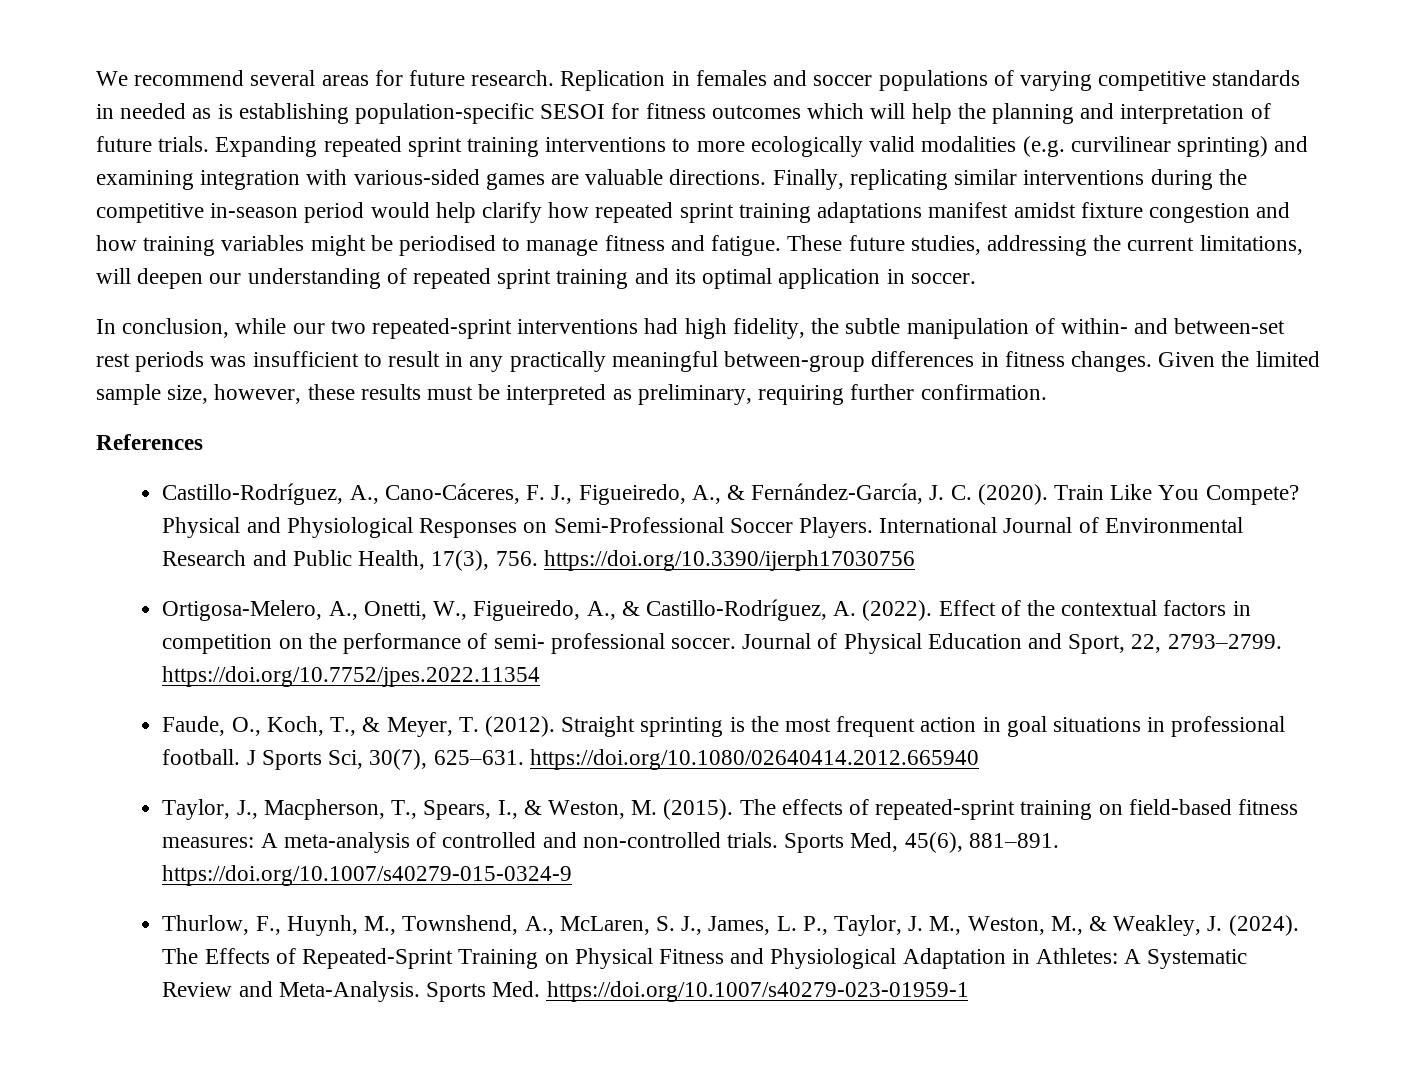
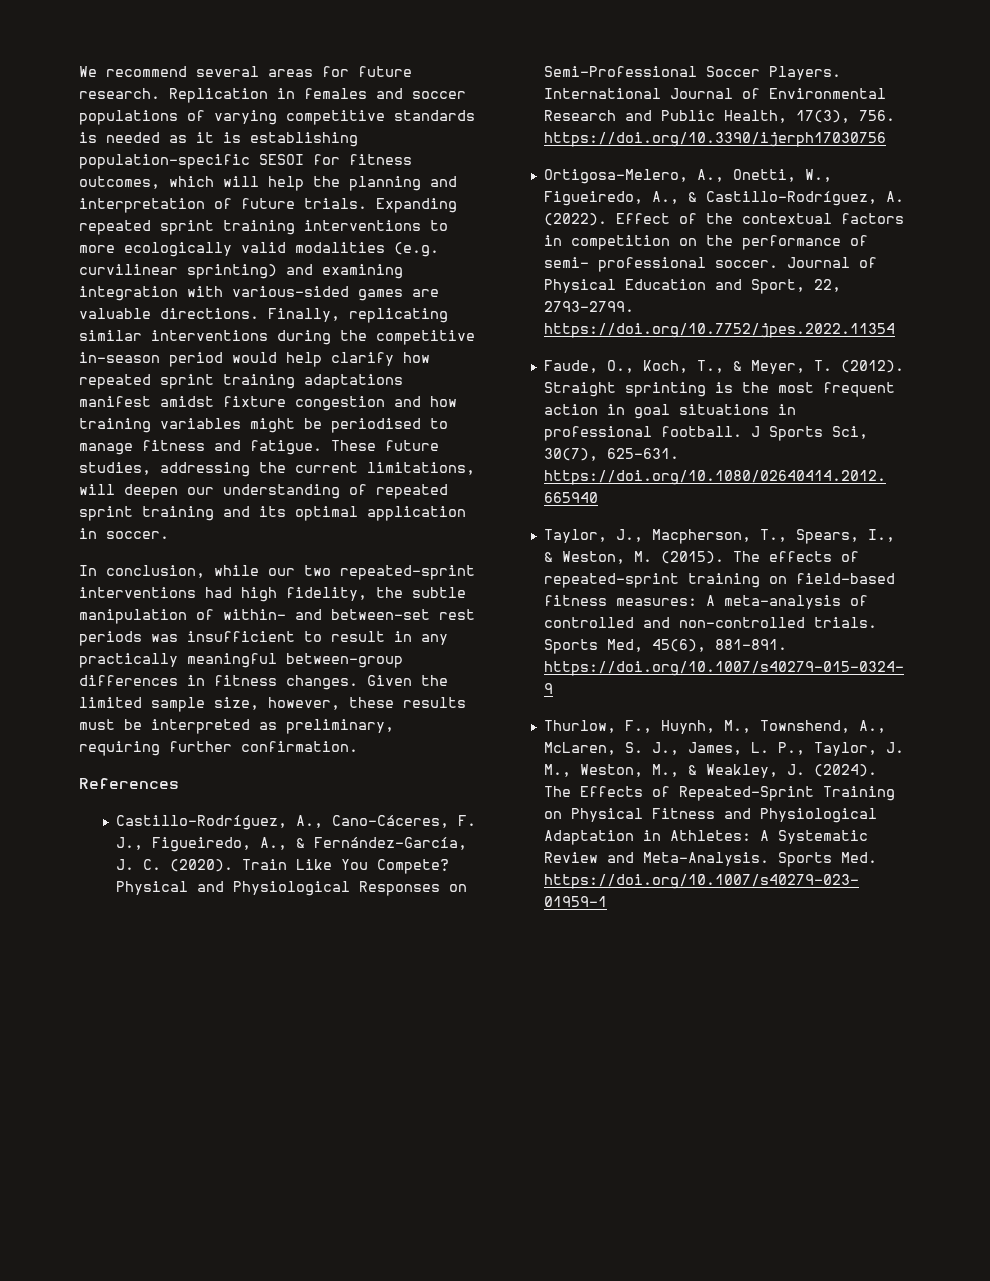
- Replication in females and soccer populations of varying competitive standards in needed as is establishing population-specific SESOI for fitness outcomes which will help the planning and interpretation of future trials.
+ Replication in females and soccer populations of varying competitive standards is needed as it is establishing population-specific SESOI for fitness outcomes, which will help the planning and interpretation of future trials.

